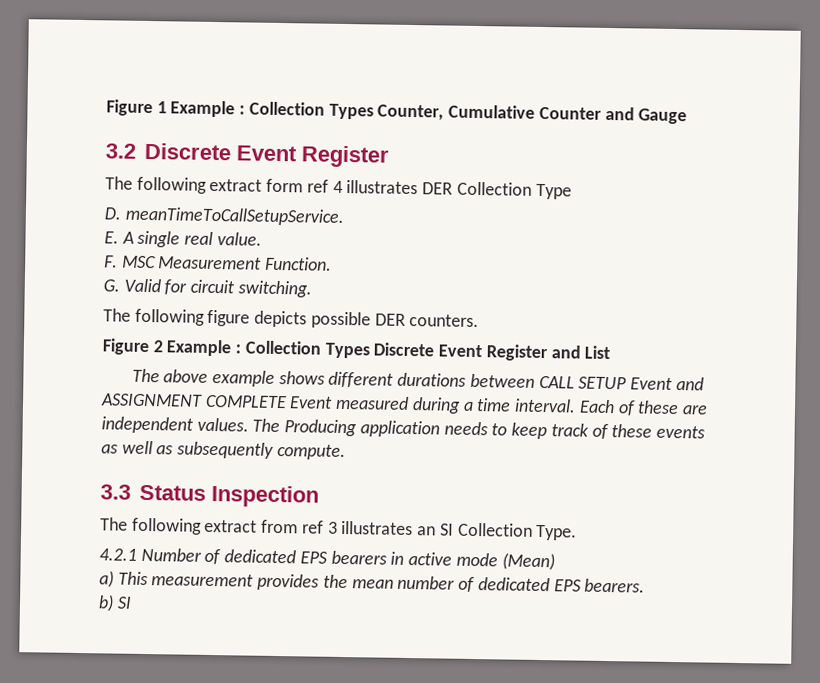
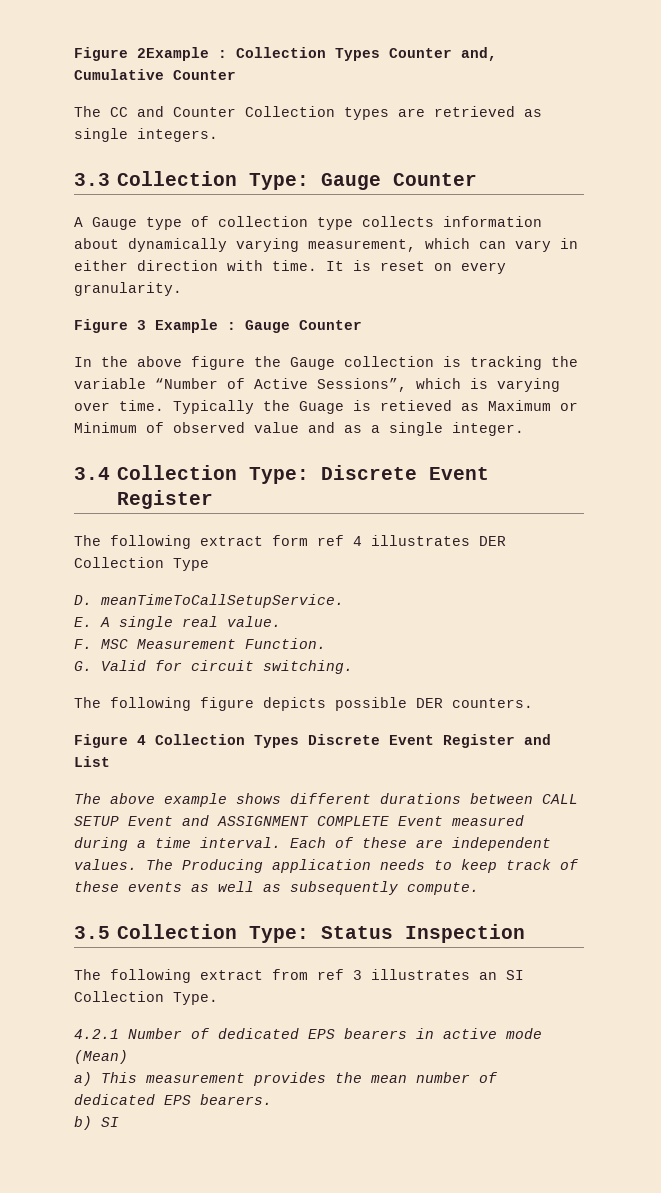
- Figure 1 Example : Collection Types Counter, Cumulative Counter and Gauge
- 3.2 Discrete Event Register
+ Figure 2Example : Collection Types Counter and, Cumulative Counter
+ The CC and Counter Collection types are retrieved as single integers.
+ 3.3 Collection Type: Gauge Counter
+ A Gauge type of collection type collects information about dynamically varying measurement, which can vary in either direction with time. It is reset on every granularity.
+ Figure 3 Example : Gauge Counter
+ In the above figure the Gauge collection is tracking the variable “Number of Active Sessions”, which is varying over time. Typically the Guage is retieved as Maximum or Minimum of observed value and as a single integer.
+ 3.4 Collection Type: Discrete Event Register
- Figure 2 Example : Collection Types Discrete Event Register and List
+ Figure 4 Collection Types Discrete Event Register and List
- 3.3 Status Inspection
+ 3.5 Collection Type: Status Inspection

